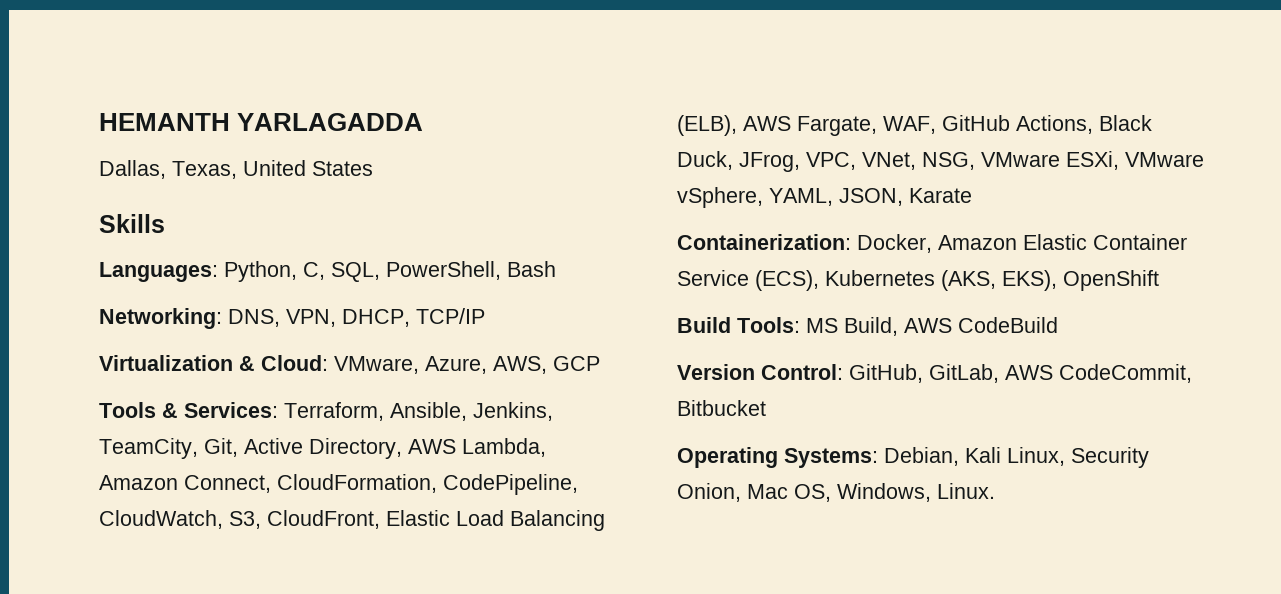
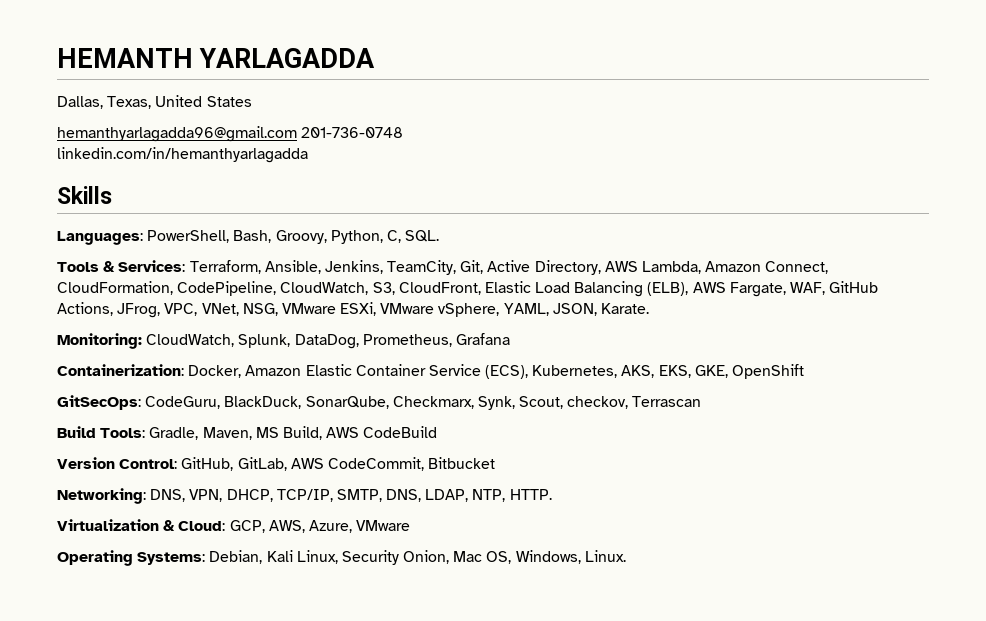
+ hemanthyarlagadda96@gmail.com 201-736-0748
+ linkedin.com/in/hemanthyarlagadda
- Languages: Python, C, SQL, PowerShell, Bash
- Networking: DNS, VPN, DHCP, TCP/IP
- Virtualization & Cloud: VMware, Azure, AWS, GCP
+ Languages: PowerShell, Bash, Groovy, Python, C, SQL.
- Tools & Services: Terraform, Ansible, Jenkins, TeamCity, Git, Active Directory, AWS Lambda, Amazon Connect, CloudFormation, CodePipeline, CloudWatch, S3, CloudFront, Elastic Load Balancing (ELB), AWS Fargate, WAF, GitHub Actions, Black Duck, JFrog, VPC, VNet, NSG, VMware ESXi, VMware vSphere, YAML, JSON, Karate
+ Tools & Services: Terraform, Ansible, Jenkins, TeamCity, Git, Active Directory, AWS Lambda, Amazon Connect, CloudFormation, CodePipeline, CloudWatch, S3, CloudFront, Elastic Load Balancing (ELB), AWS Fargate, WAF, GitHub Actions, JFrog, VPC, VNet, NSG, VMware ESXi, VMware vSphere, YAML, JSON, Karate.
+ Monitoring: CloudWatch, Splunk, DataDog, Prometheus, Grafana
- Containerization: Docker, Amazon Elastic Container Service (ECS), Kubernetes (AKS, EKS), OpenShift
+ Containerization: Docker, Amazon Elastic Container Service (ECS), Kubernetes, AKS, EKS, GKE, OpenShift
+ GitSecOps: CodeGuru, BlackDuck, SonarQube, Checkmarx, Synk, Scout, checkov, Terrascan
- Build Tools: MS Build, AWS CodeBuild
+ Build Tools: Gradle, Maven, MS Build, AWS CodeBuild
+ Networking: DNS, VPN, DHCP, TCP/IP, SMTP, DNS, LDAP, NTP, HTTP.
+ Virtualization & Cloud: GCP, AWS, Azure, VMware

